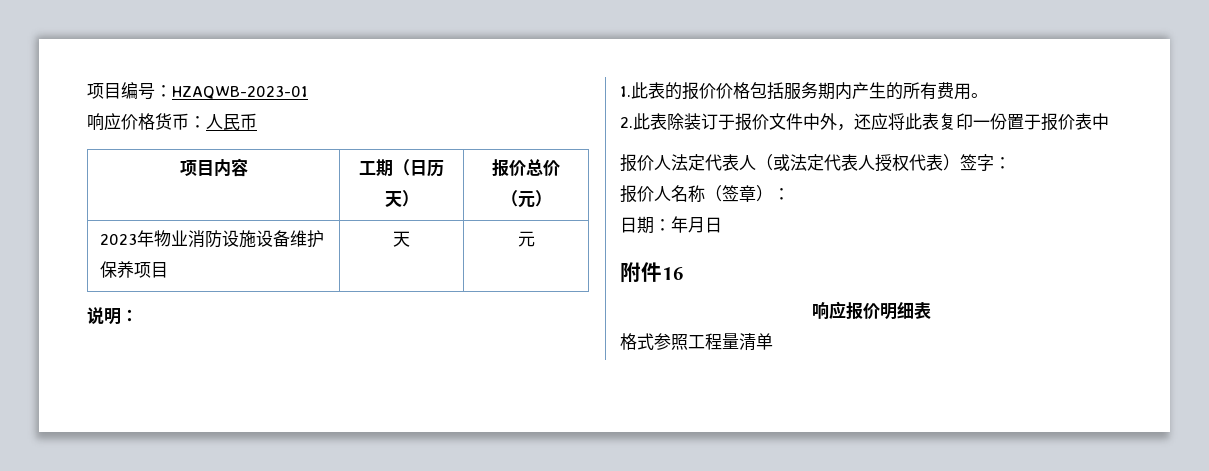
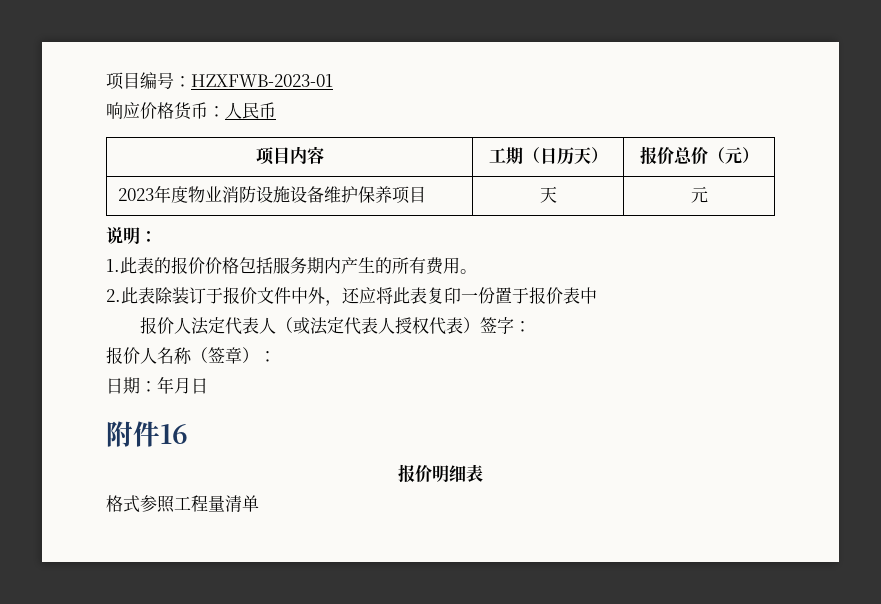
- 项目编号：HZAQWB-2023-01
+ 项目编号：HZXFWB-2023-01
- 2023年物业消防设施设备维护保养项目 | 天 | 元
+ 2023年度物业消防设施设备维护保养项目 | 天 | 元
- 响应报价明细表
+ 报价明细表

